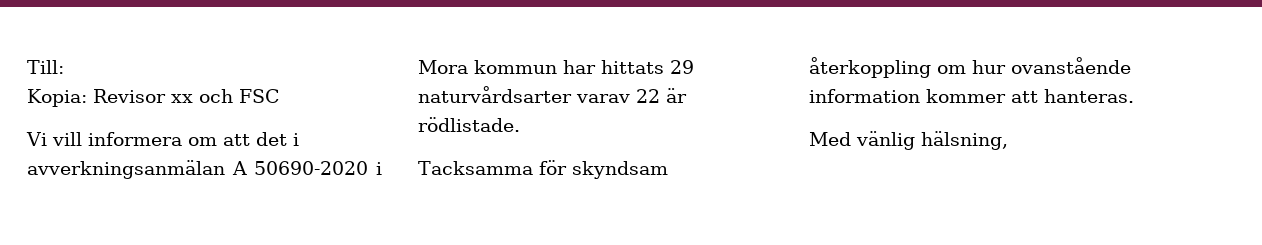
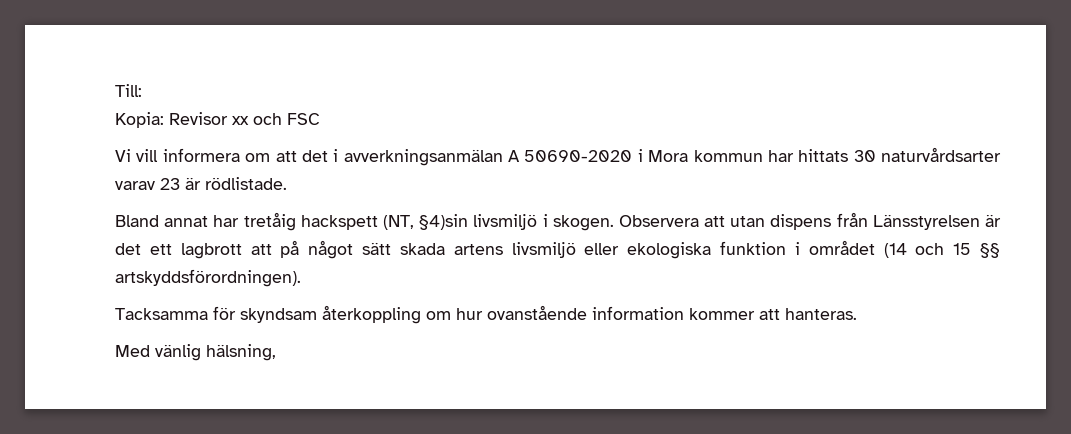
- Vi vill informera om att det i avverkningsanmälan A 50690-2020 i Mora kommun har hittats 29 naturvårdsarter varav 22 är rödlistade.
+ Vi vill informera om att det i avverkningsanmälan A 50690-2020 i Mora kommun har hittats 30 naturvårdsarter varav 23 är rödlistade.
+ Bland annat har tretåig hackspett (NT, §4)sin livsmiljö i skogen. Observera att utan dispens från Länsstyrelsen är det ett lagbrott att på något sätt skada artens livsmiljö eller ekologiska funktion i området (14 och 15 §§ artskyddsförordningen).

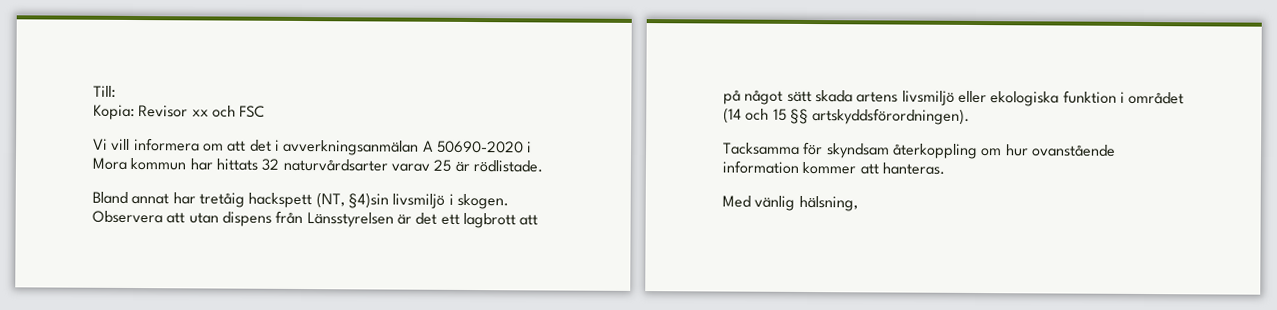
- Vi vill informera om att det i avverkningsanmälan A 50690-2020 i Mora kommun har hittats 30 naturvårdsarter varav 23 är rödlistade.
+ Vi vill informera om att det i avverkningsanmälan A 50690-2020 i Mora kommun har hittats 32 naturvårdsarter varav 25 är rödlistade.

